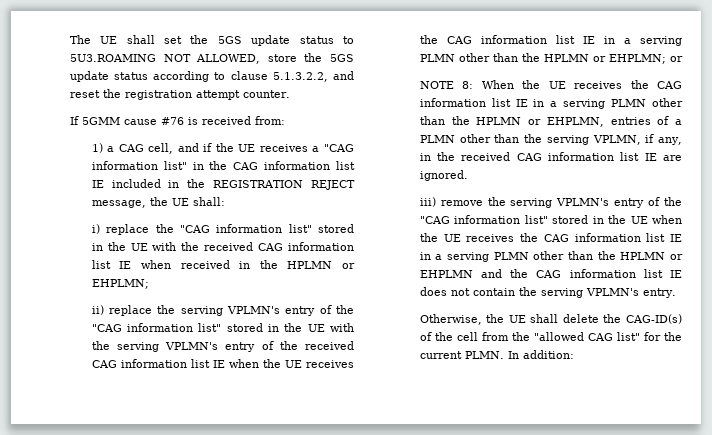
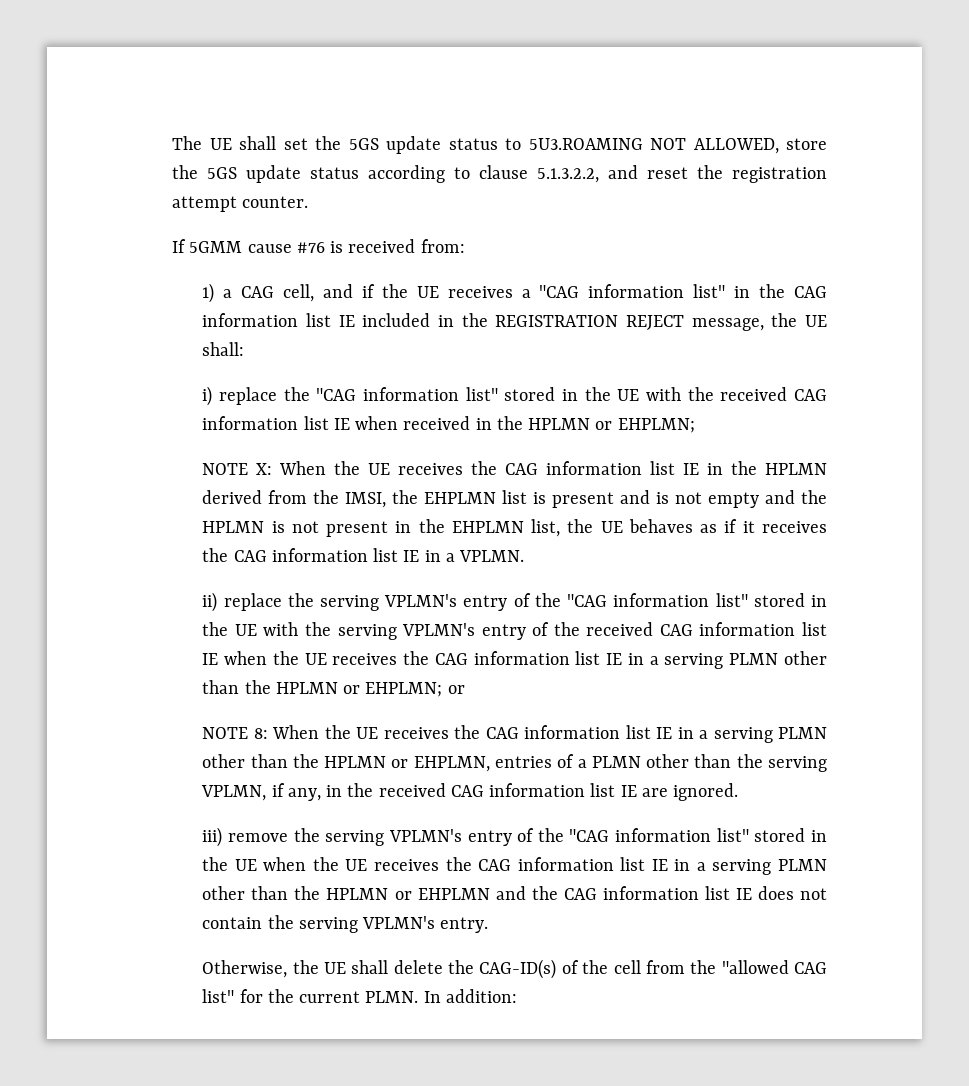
+ NOTE X: When the UE receives the CAG information list IE in the HPLMN derived from the IMSI, the EHPLMN list is present and is not empty and the HPLMN is not present in the EHPLMN list, the UE behaves as if it receives the CAG information list IE in a VPLMN.

